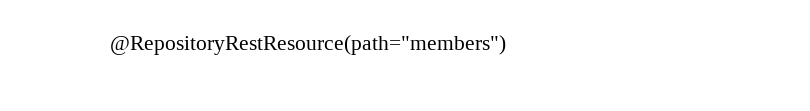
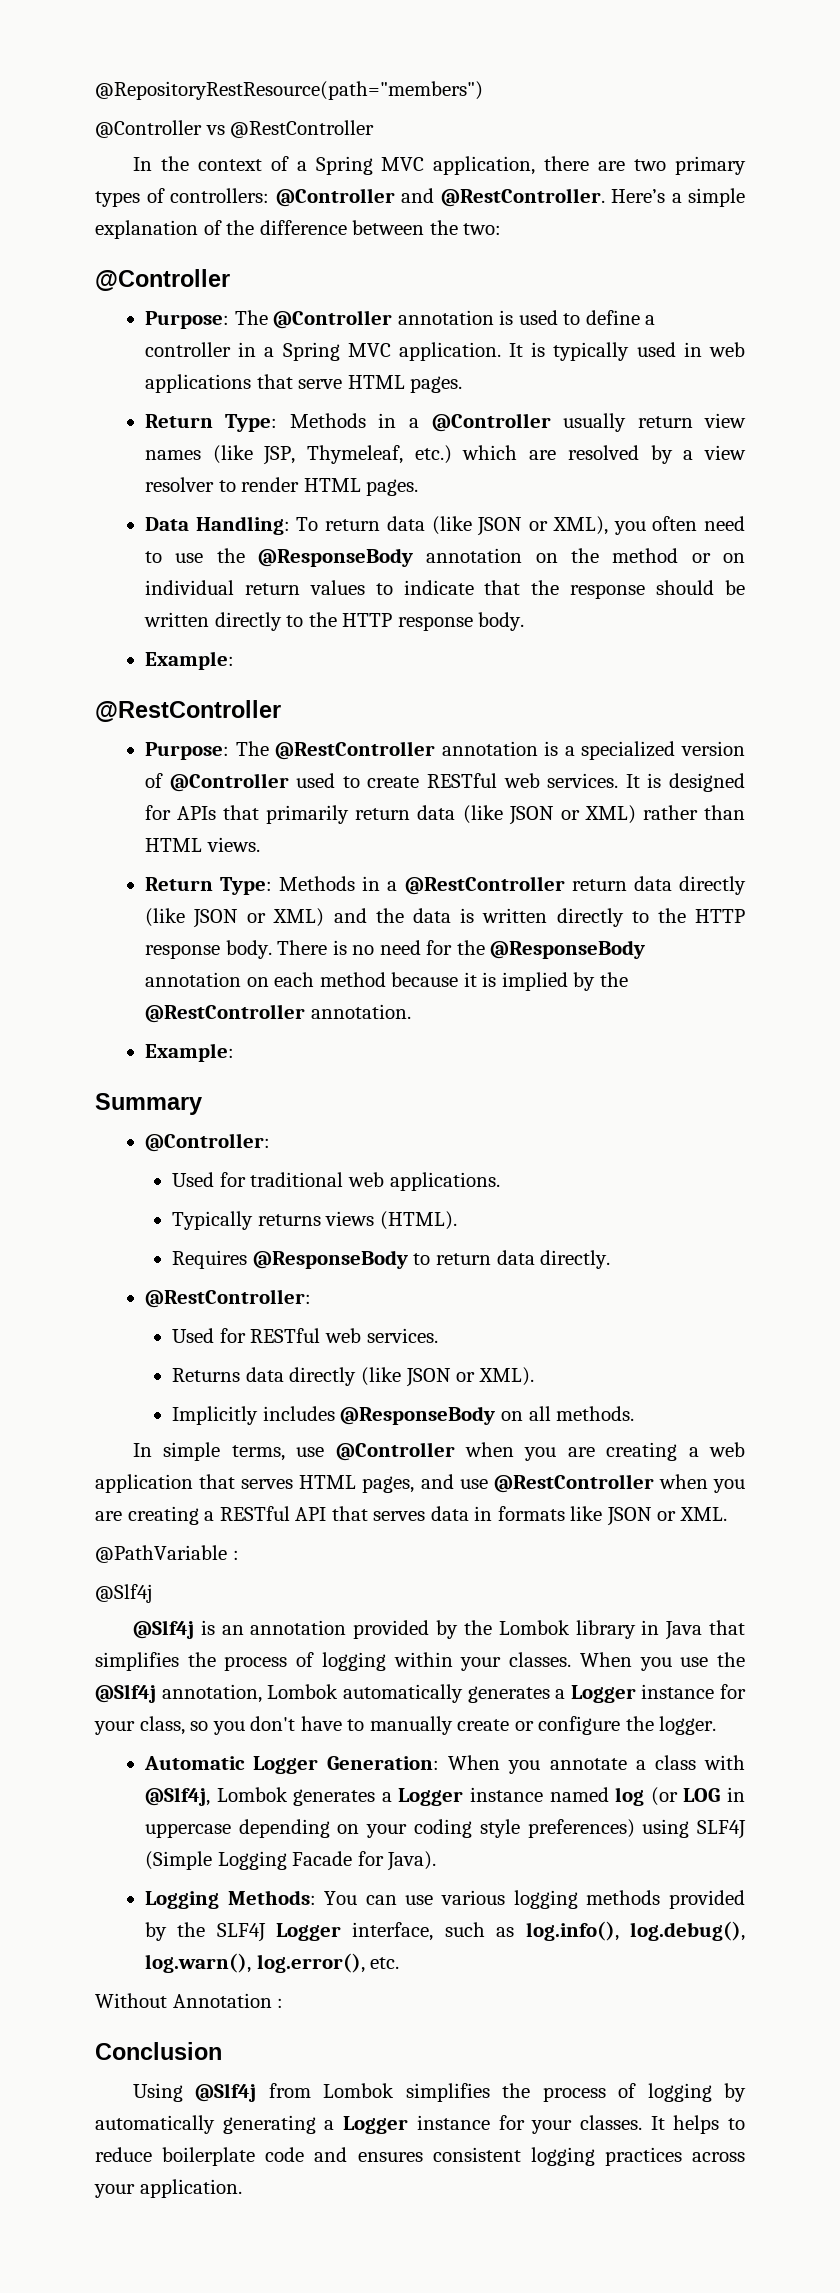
+ @Controller vs @RestController
+ In the context of a Spring MVC application, there are two primary types of controllers: @Controller and @RestController. Here’s a simple explanation of the difference between the two:
+ @Controller
+ Purpose: The @Controller annotation is used to define a controller in a Spring MVC application. It is typically used in web applications that serve HTML pages.
+ Return Type: Methods in a @Controller usually return view names (like JSP, Thymeleaf, etc.) which are resolved by a view resolver to render HTML pages.
+ Data Handling: To return data (like JSON or XML), you often need to use the @ResponseBody annotation on the method or on individual return values to indicate that the response should be written directly to the HTTP response body.
+ Example:
+ @RestController
+ Purpose: The @RestController annotation is a specialized version of @Controller used to create RESTful web services. It is designed for APIs that primarily return data (like JSON or XML) rather than HTML views.
+ Return Type: Methods in a @RestController return data directly (like JSON or XML) and the data is written directly to the HTTP response body. There is no need for the @ResponseBody annotation on each method because it is implied by the @RestController annotation.
+ Example:
+ Summary
+ @Controller:
+ Used for traditional web applications.
+ Typically returns views (HTML).
+ Requires @ResponseBody to return data directly.
+ @RestController:
+ Used for RESTful web services.
+ Returns data directly (like JSON or XML).
+ Implicitly includes @ResponseBody on all methods.
+ In simple terms, use @Controller when you are creating a web application that serves HTML pages, and use @RestController when you are creating a RESTful API that serves data in formats like JSON or XML.
+ @PathVariable :
+ @Slf4j
+ @Slf4j is an annotation provided by the Lombok library in Java that simplifies the process of logging within your classes. When you use the @Slf4j annotation, Lombok automatically generates a Logger instance for your class, so you don't have to manually create or configure the logger.
+ Automatic Logger Generation: When you annotate a class with @Slf4j, Lombok generates a Logger instance named log (or LOG in uppercase depending on your coding style preferences) using SLF4J (Simple Logging Facade for Java).
+ Logging Methods: You can use various logging methods provided by the SLF4J Logger interface, such as log.info(), log.debug(), log.warn(), log.error(), etc.
+ Without Annotation :
+ Conclusion
+ Using @Slf4j from Lombok simplifies the process of logging by automatically generating a Logger instance for your classes. It helps to reduce boilerplate code and ensures consistent logging practices across your application.

